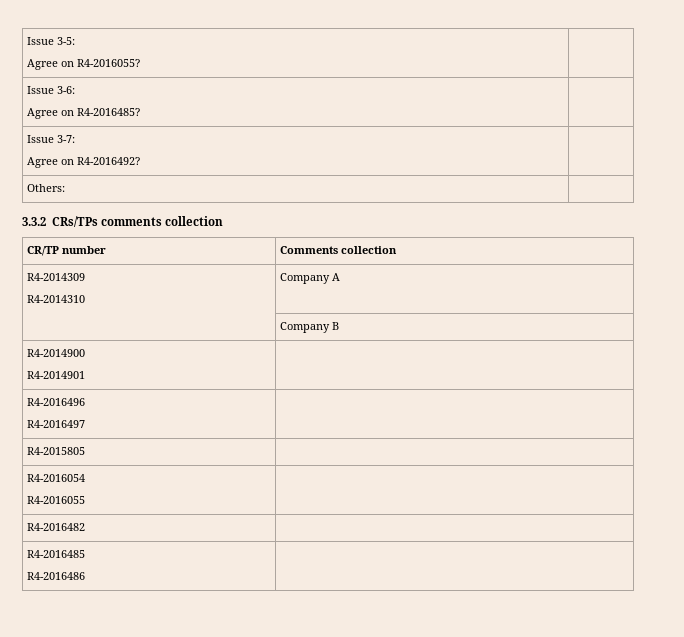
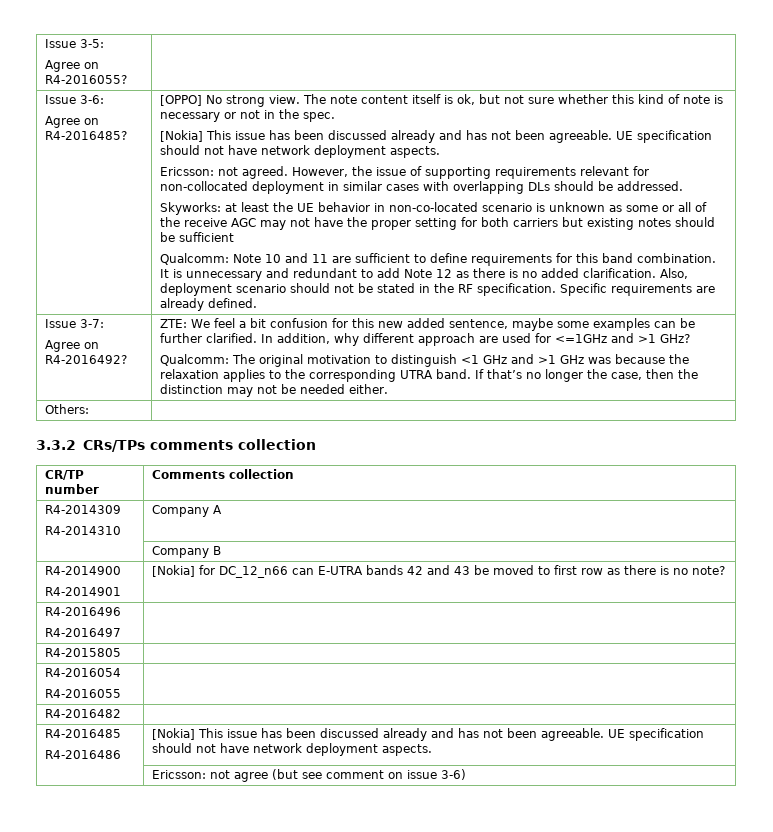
+ [OPPO] No strong view. The note content itself is ok, but not sure whether this kind of note is necessary or not in the spec.
+ [Nokia] This issue has been discussed already and has not been agreeable. UE specification should not have network deployment aspects.
+ Ericsson: not agreed. However, the issue of supporting requirements relevant for non-collocated deployment in similar cases with overlapping DLs should be addressed.
+ Skyworks: at least the UE behavior in non-co-located scenario is unknown as some or all of the receive AGC may not have the proper setting for both carriers but existing notes should be sufficient
+ Qualcomm: Note 10 and 11 are sufficient to define requirements for this band combination. It is unnecessary and redundant to add Note 12 as there is no added clarification. Also, deployment scenario should not be stated in the RF specification. Specific requirements are already defined.
+ ZTE: We feel a bit confusion for this new added sentence, maybe some examples can be further clarified. In addition, why different approach are used for <=1GHz and >1 GHz?
+ Qualcomm: The original motivation to distinguish <1 GHz and >1 GHz was because the relaxation applies to the corresponding UTRA band. If that’s no longer the case, then the distinction may not be needed either.
  R4-2014900
- R4-2014901 |
+ R4-2014901 | [Nokia] for DC_12_n66 can E-UTRA bands 42 and 43 be moved to first row as there is no note?
  R4-2016485
- R4-2016486 |
+ R4-2016486 | [Nokia] This issue has been discussed already and has not been agreeable. UE specification should not have network deployment aspects.
+ | Ericsson: not agree (but see comment on issue 3-6)

